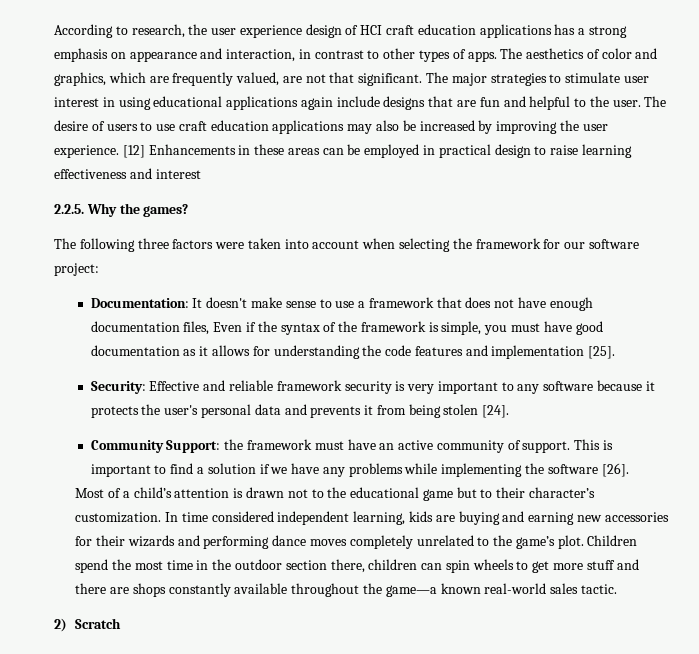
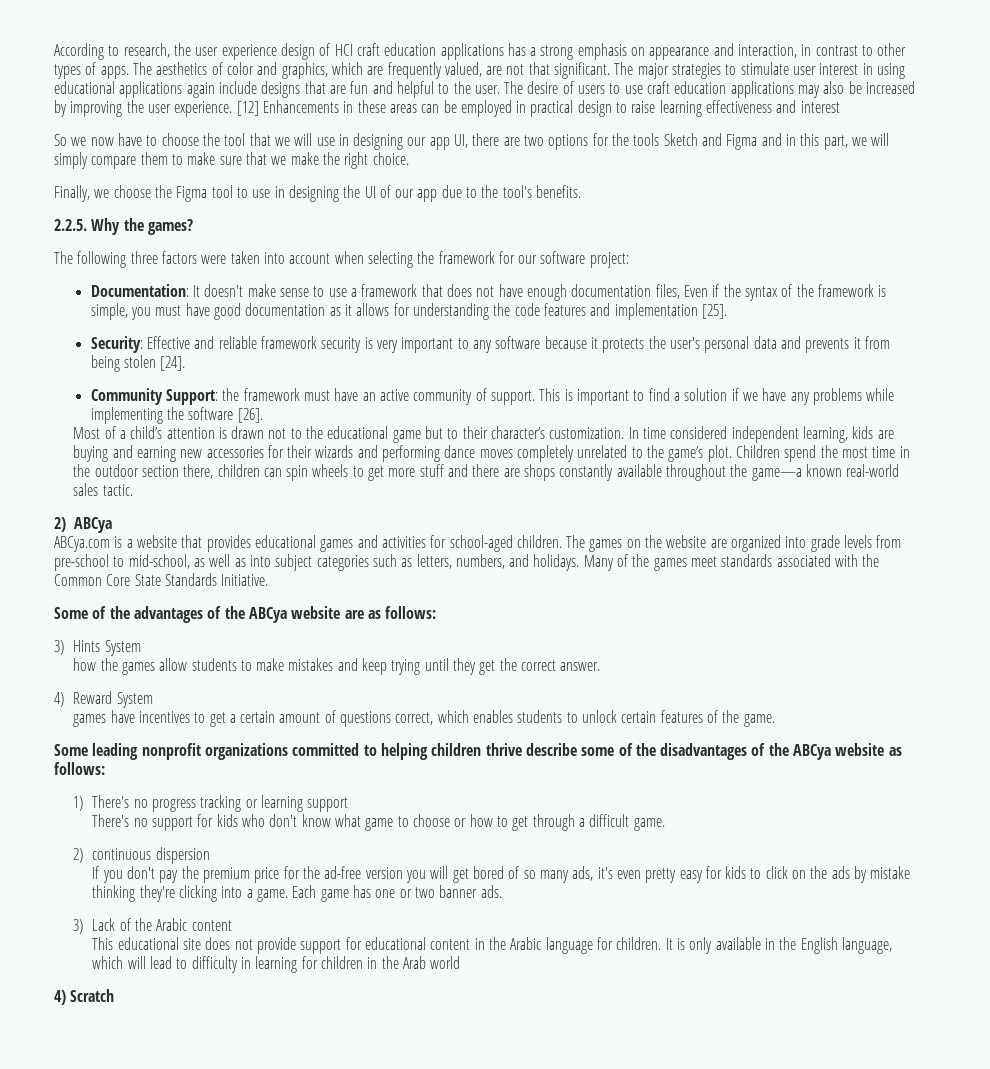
+ So we now have to choose the tool that we will use in designing our app UI, there are two options for the tools Sketch and Figma and in this part, we will simply compare them to make sure that we make the right choice.
+ Finally, we choose the Figma tool to use in designing the UI of our app due to the tool's benefits.
- 2) Scratch
+ 2) ABCya
+ ABCya.com is a website that provides educational games and activities for school-aged children. The games on the website are organized into grade levels from pre-school to mid-school, as well as into subject categories such as letters, numbers, and holidays. Many of the games meet standards associated with the Common Core State Standards Initiative.
+ Some of the advantages of the ABCya website are as follows:
+ 3) Hints System
+ how the games allow students to make mistakes and keep trying until they get the correct answer.
+ 4) Reward System
+ games have incentives to get a certain amount of questions correct, which enables students to unlock certain features of the game.
+ Some leading nonprofit organizations committed to helping children thrive describe some of the disadvantages of the ABCya website as follows:
+ 1) There's no progress tracking or learning support
+ There's no support for kids who don't know what game to choose or how to get through a difficult game.
+ 2) continuous dispersion
+ If you don't pay the premium price for the ad-free version you will get bored of so many ads, it's even pretty easy for kids to click on the ads by mistake thinking they're clicking into a game. Each game has one or two banner ads.
+ 3) Lack of the Arabic content
+ This educational site does not provide support for educational content in the Arabic language for children. It is only available in the English language, which will lead to difficulty in learning for children in the Arab world
+ 4) Scratch

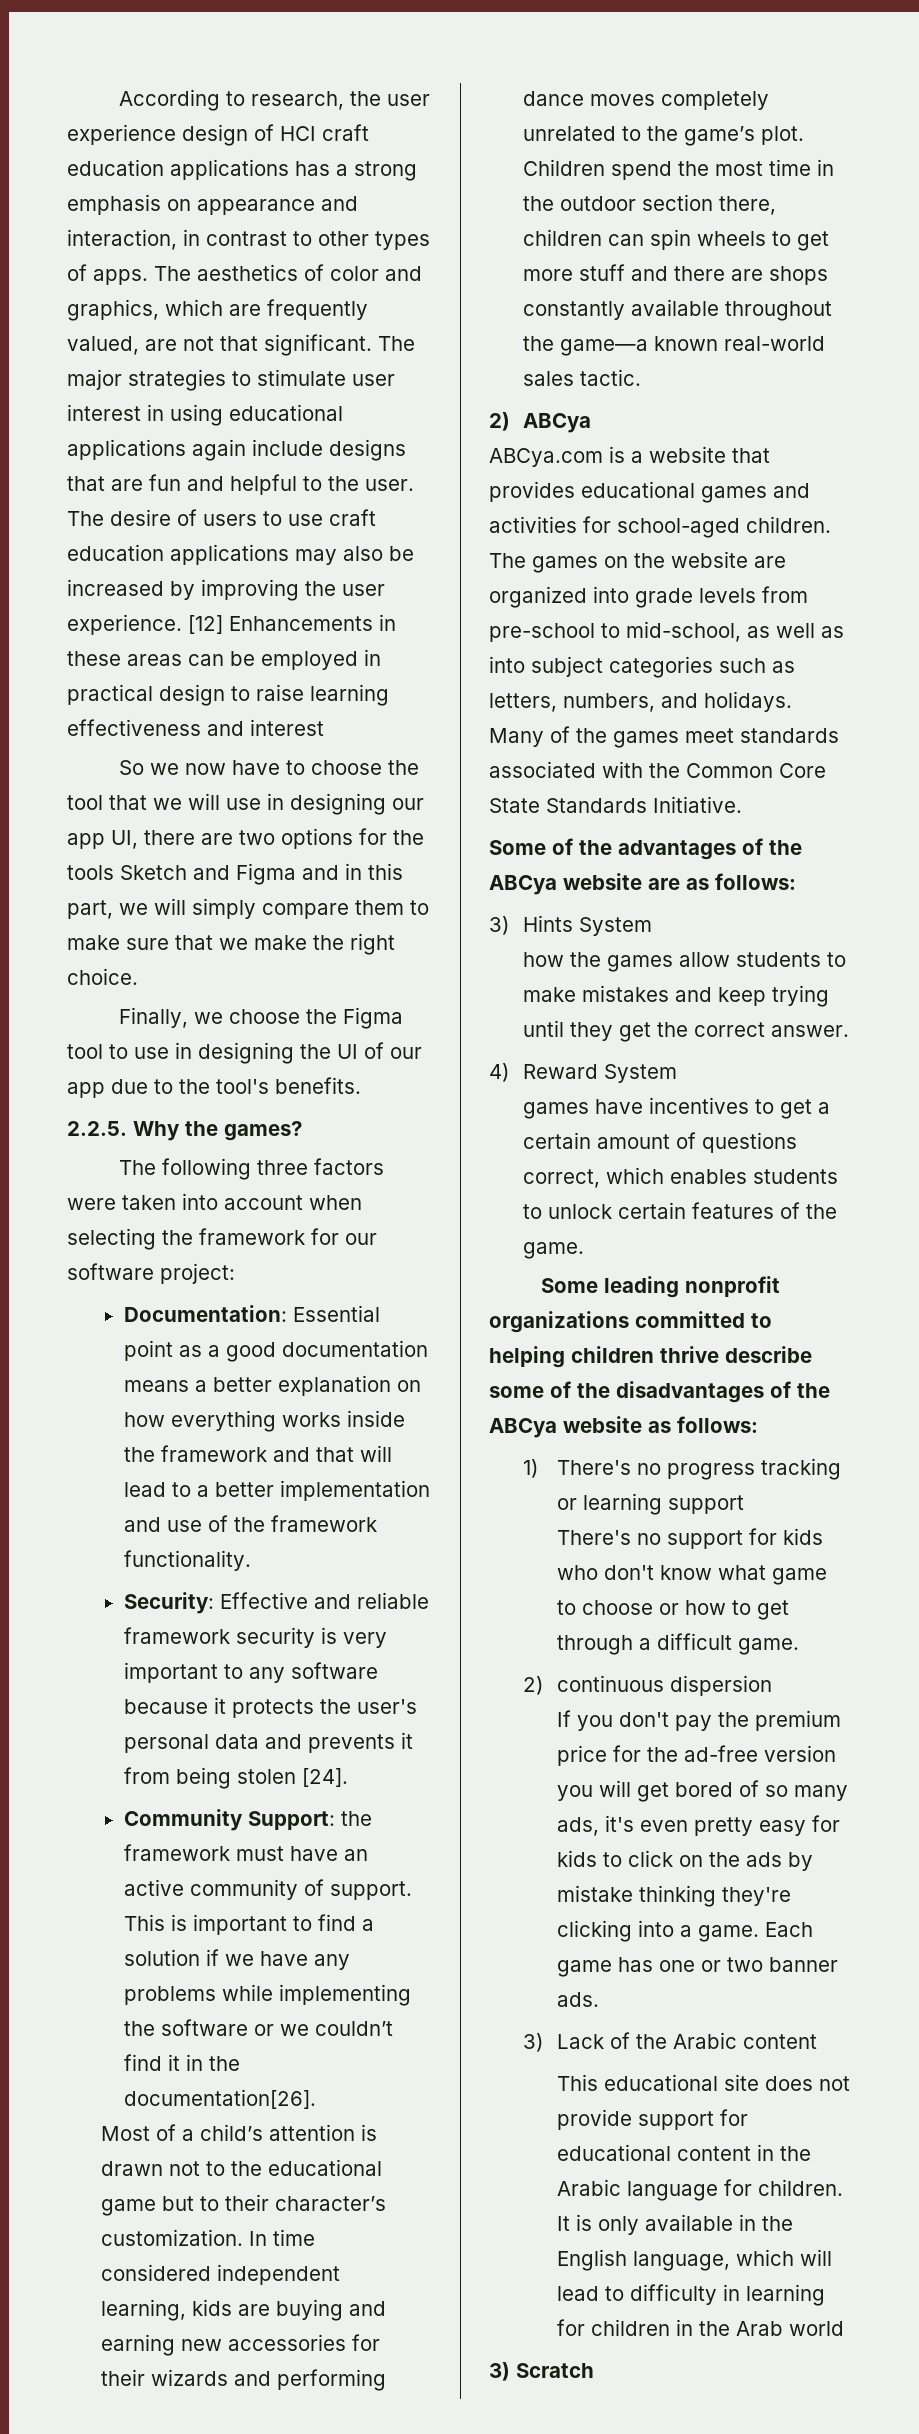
- Documentation: It doesn't make sense to use a framework that does not have enough documentation files, Even if the syntax of the framework is simple, you must have good documentation as it allows for understanding the code features and implementation [25].
+ Documentation: Essential point as a good documentation means a better explanation on how everything works inside the framework and that will lead to a better implementation and use of the framework functionality.
- This is important to find a solution if we have any problems while implementing the software [26].
+ This is important to find a solution if we have any problems while implementing the software or we couldn’t find it in the documentation[26].
- 4) Scratch
+ 3) Scratch

